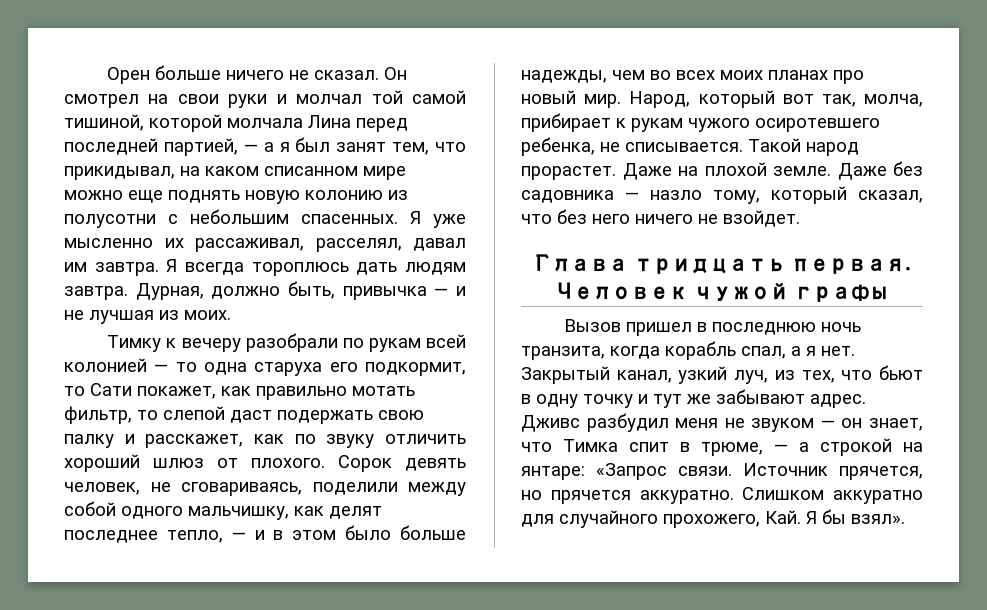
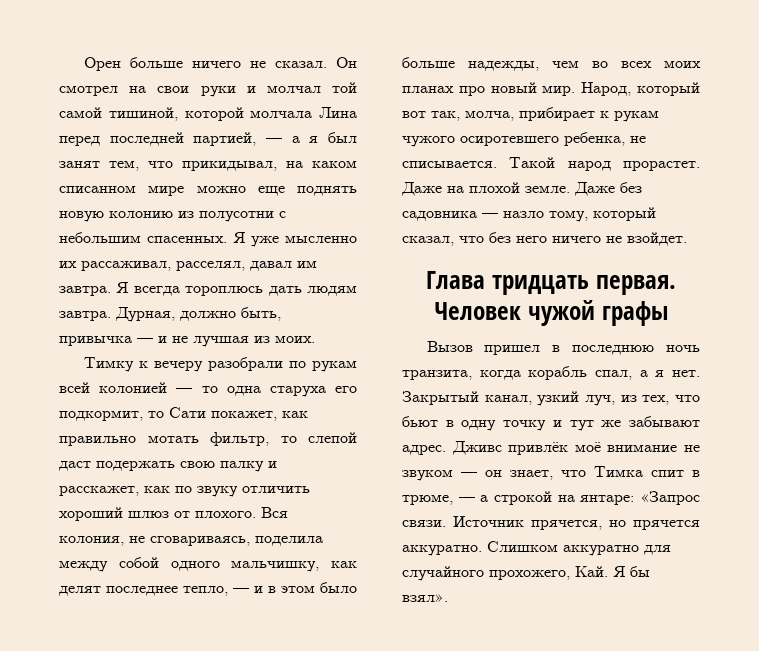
- Сорок девять человек, не сговариваясь, поделили между собой одного мальчишку, как делят последнее тепло, — и в этом было больше надежды, чем во всех моих планах про новый мир.
+ Вся колония, не сговариваясь, поделила между собой одного мальчишку, как делят последнее тепло, — и в этом было больше надежды, чем во всех моих планах про новый мир.
- Дживс разбудил меня не звуком — он знает, что Тимка спит в трюме, — а строкой на янтаре: «Запрос связи.
+ Дживс привлёк моё внимание не звуком — он знает, что Тимка спит в трюме, — а строкой на янтаре: «Запрос связи.

